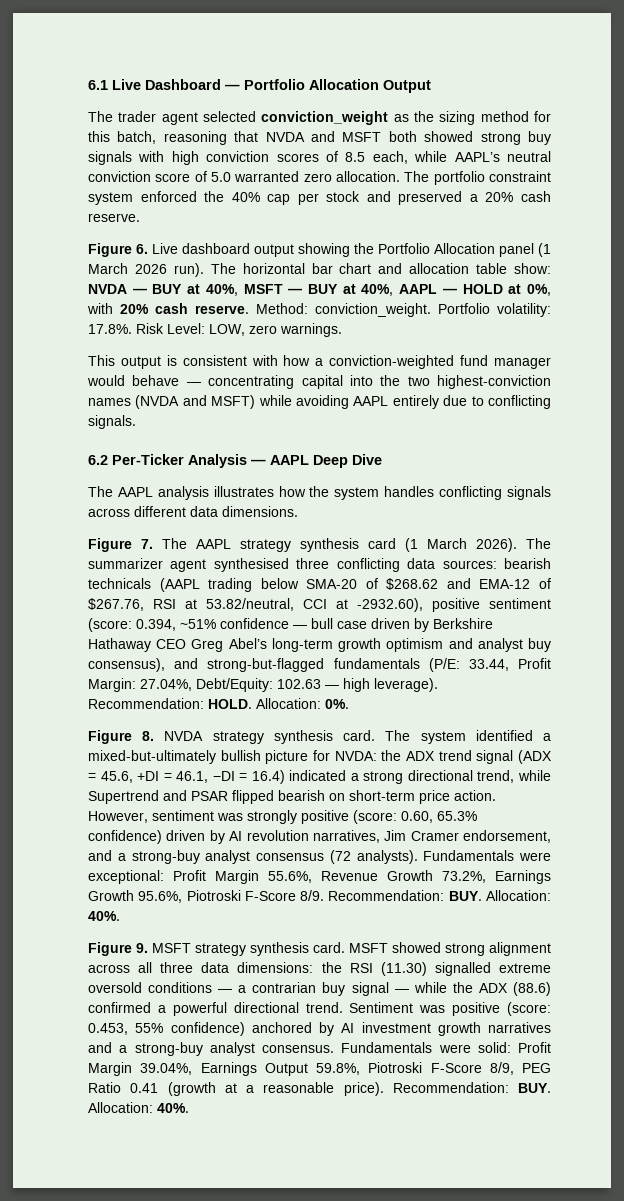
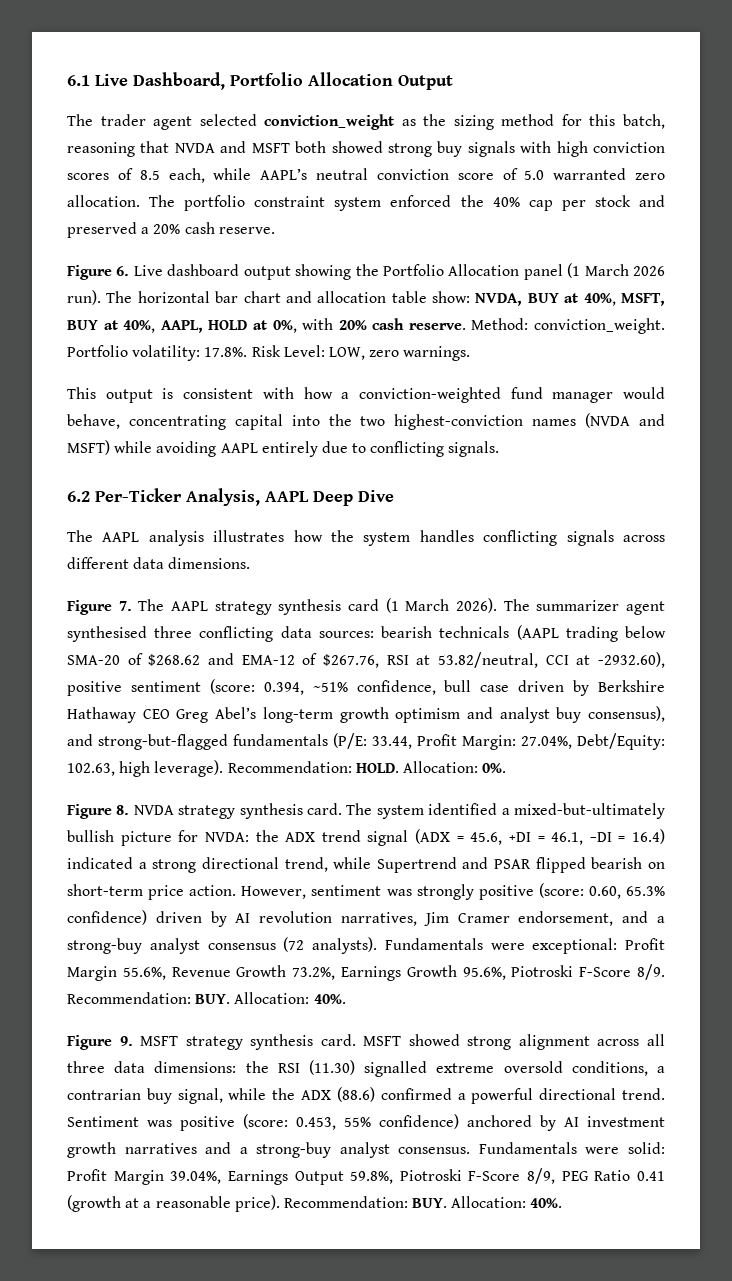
- 6.1 Live Dashboard — Portfolio Allocation Output
+ 6.1 Live Dashboard, Portfolio Allocation Output
- The horizontal bar chart and allocation table show: NVDA — BUY at 40%, MSFT — BUY at 40%, AAPL — HOLD at 0%, with 20% cash reserve.
+ The horizontal bar chart and allocation table show: NVDA, BUY at 40%, MSFT, BUY at 40%, AAPL, HOLD at 0%, with 20% cash reserve.
- This output is consistent with how a conviction-weighted fund manager would behave — concentrating capital into the two highest-conviction names (NVDA and MSFT) while avoiding AAPL entirely due to conflicting signals.
+ This output is consistent with how a conviction-weighted fund manager would behave, concentrating capital into the two highest-conviction names (NVDA and MSFT) while avoiding AAPL entirely due to conflicting signals.
- 6.2 Per-Ticker Analysis — AAPL Deep Dive
+ 6.2 Per-Ticker Analysis, AAPL Deep Dive
- The summarizer agent synthesised three conflicting data sources: bearish technicals (AAPL trading below SMA-20 of $268.62 and EMA-12 of $267.76, RSI at 53.82/neutral, CCI at -2932.60), positive sentiment (score: 0.394, ~51% confidence — bull case driven by Berkshire Hathaway CEO Greg Abel’s long-term growth optimism and analyst buy consensus), and strong-but-flagged fundamentals (P/E: 33.44, Profit Margin: 27.04%, Debt/Equity: 102.63 — high leverage).
+ The summarizer agent synthesised three conflicting data sources: bearish technicals (AAPL trading below SMA-20 of $268.62 and EMA-12 of $267.76, RSI at 53.82/neutral, CCI at -2932.60), positive sentiment (score: 0.394, ~51% confidence, bull case driven by Berkshire Hathaway CEO Greg Abel’s long-term growth optimism and analyst buy consensus), and strong-but-flagged fundamentals (P/E: 33.44, Profit Margin: 27.04%, Debt/Equity: 102.63, high leverage).
- MSFT showed strong alignment across all three data dimensions: the RSI (11.30) signalled extreme oversold conditions — a contrarian buy signal — while the ADX (88.6) confirmed a powerful directional trend.
+ MSFT showed strong alignment across all three data dimensions: the RSI (11.30) signalled extreme oversold conditions, a contrarian buy signal, while the ADX (88.6) confirmed a powerful directional trend.

